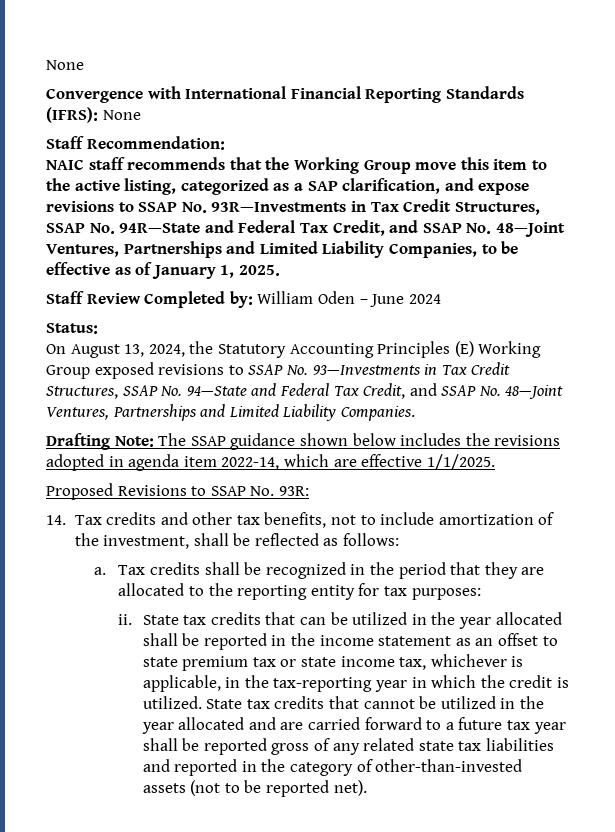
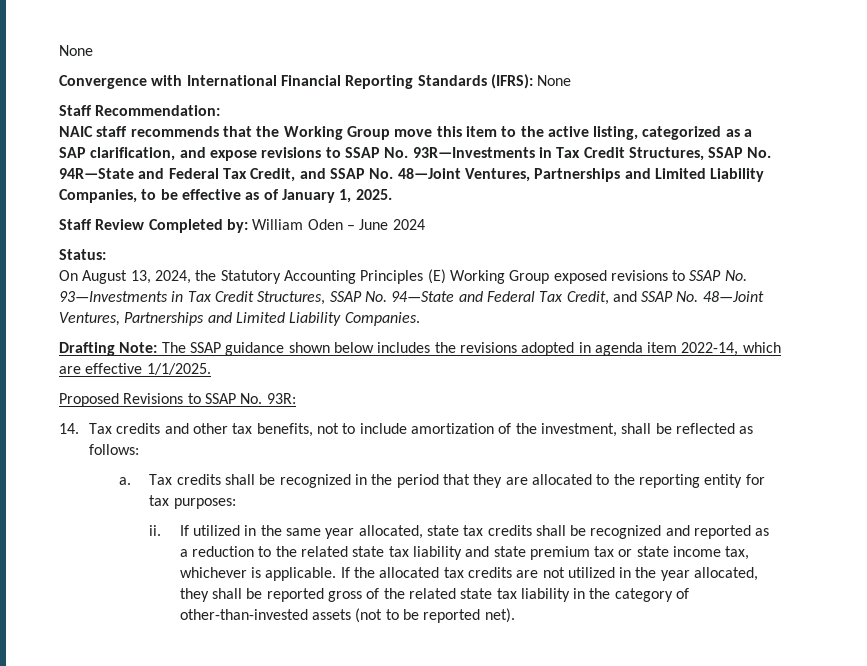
- State tax credits that can be utilized in the year allocated shall be reported in the income statement as an offset to state premium tax or state income tax, whichever is applicable, in the tax-reporting year in which the credit is utilized. State tax credits that cannot be utilized in the year allocated and are carried forward to a future tax year shall be reported gross of any related state tax liabilities and reported in the category of other-than-invested assets (not to be reported net).
+ If utilized in the same year allocated, state tax credits shall be recognized and reported as a reduction to the related state tax liability and state premium tax or state income tax, whichever is applicable. If the allocated tax credits are not utilized in the year allocated, they shall be reported gross of the related state tax liability in the category of other-than-invested assets (not to be reported net).

